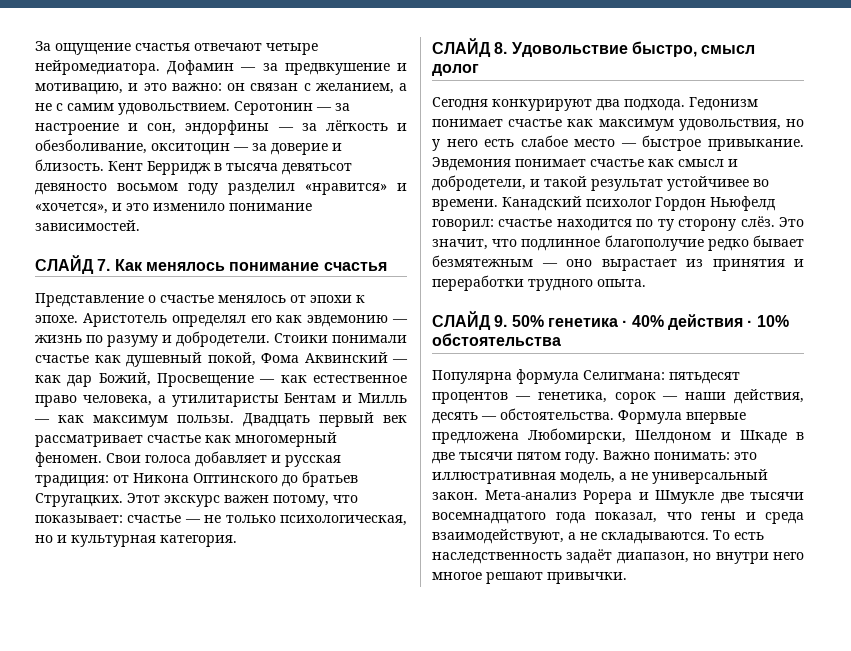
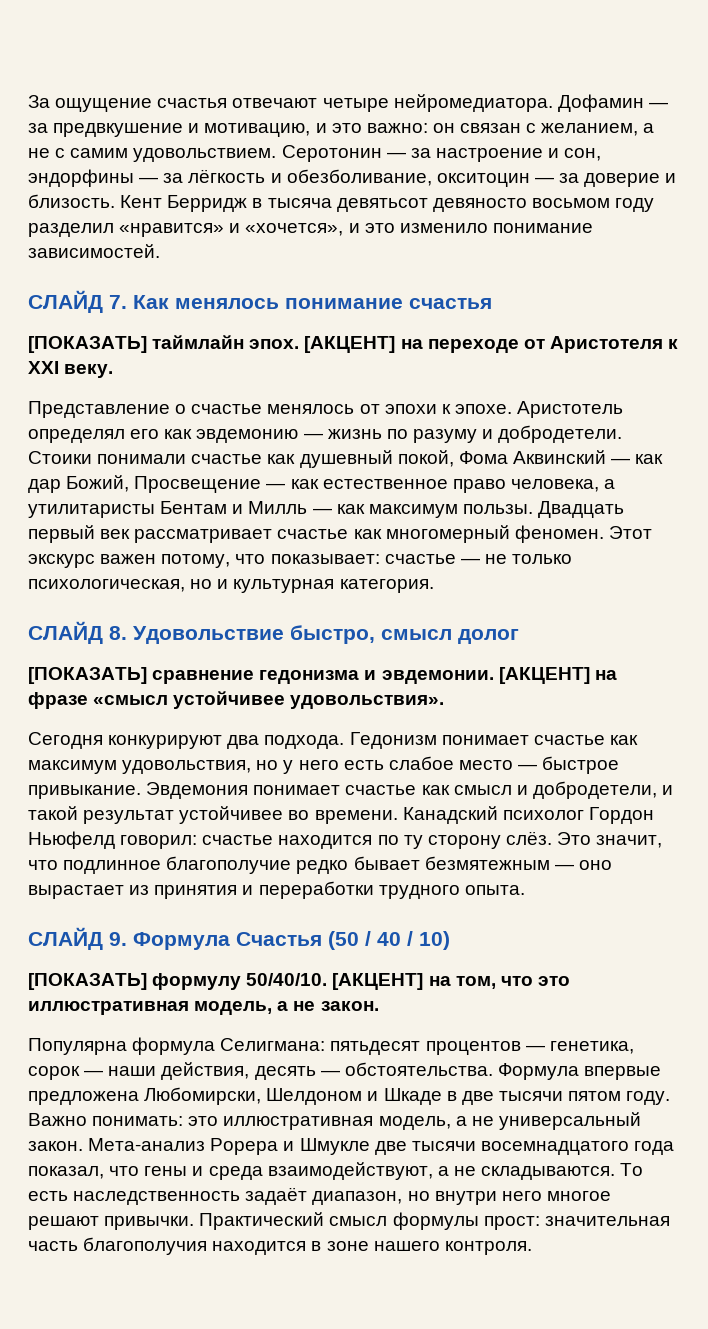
+ [ПОКАЗАТЬ] таймлайн эпох. [АКЦЕНТ] на переходе от Аристотеля к XXI веку.
- Свои голоса добавляет и русская традиция: от Никона Оптинского до братьев Стругацких.
+ [ПОКАЗАТЬ] сравнение гедонизма и эвдемонии. [АКЦЕНТ] на фразе «смысл устойчивее удовольствия».
- СЛАЙД 9. 50% генетика · 40% действия · 10% обстоятельства
+ СЛАЙД 9. Формула Счастья (50 / 40 / 10)
+ [ПОКАЗАТЬ] формулу 50/40/10. [АКЦЕНТ] на том, что это иллюстративная модель, а не закон.
+ Практический смысл формулы прост: значительная часть благополучия находится в зоне нашего контроля.

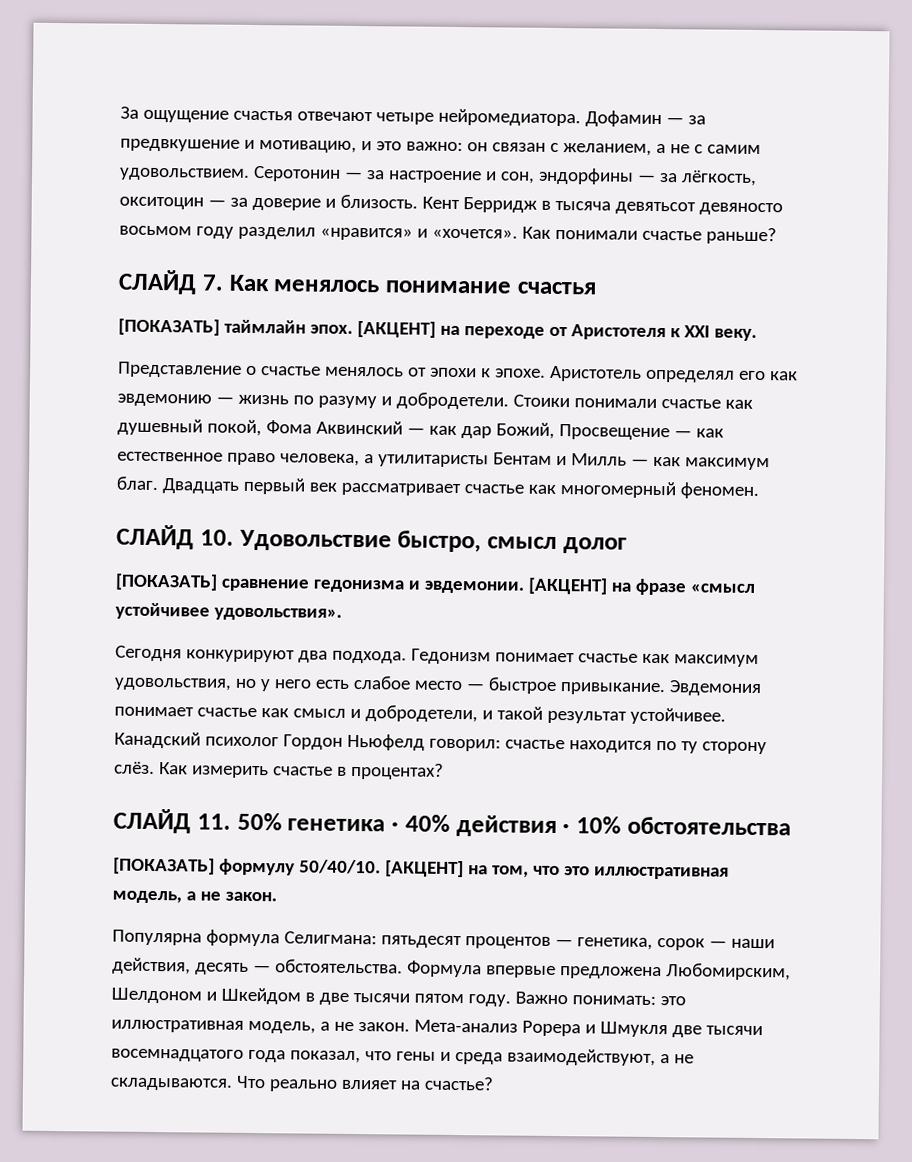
- Серотонин — за настроение и сон, эндорфины — за лёгкость и обезболивание, окситоцин — за доверие и близость.
+ Серотонин — за настроение и сон, эндорфины — за лёгкость, окситоцин — за доверие и близость.
- Кент Берридж в тысяча девятьсот девяносто восьмом году разделил «нравится» и «хочется», и это изменило понимание зависимостей.
+ Кент Берридж в тысяча девятьсот девяносто восьмом году разделил «нравится» и «хочется». Как понимали счастье раньше?
- Стоики понимали счастье как душевный покой, Фома Аквинский — как дар Божий, Просвещение — как естественное право человека, а утилитаристы Бентам и Милль — как максимум пользы.
+ Стоики понимали счастье как душевный покой, Фома Аквинский — как дар Божий, Просвещение — как естественное право человека, а утилитаристы Бентам и Милль — как максимум благ.
- Двадцать первый век рассматривает счастье как многомерный феномен. Этот экскурс важен потому, что показывает: счастье — не только психологическая, но и культурная категория.
- СЛАЙД 8. Удовольствие быстро, смысл долог
+ Двадцать первый век рассматривает счастье как многомерный феномен.
+ СЛАЙД 10. Удовольствие быстро, смысл долог
- Эвдемония понимает счастье как смысл и добродетели, и такой результат устойчивее во времени.
+ Эвдемония понимает счастье как смысл и добродетели, и такой результат устойчивее.
- Это значит, что подлинное благополучие редко бывает безмятежным — оно вырастает из принятия и переработки трудного опыта.
- СЛАЙД 9. Формула Счастья (50 / 40 / 10)
+ Как измерить счастье в процентах?
+ СЛАЙД 11. 50% генетика · 40% действия · 10% обстоятельства
- Формула впервые предложена Любомирски, Шелдоном и Шкаде в две тысячи пятом году.
+ Формула впервые предложена Любомирским, Шелдоном и Шкейдом в две тысячи пятом году.
- Важно понимать: это иллюстративная модель, а не универсальный закон.
+ Важно понимать: это иллюстративная модель, а не закон.
- Мета-анализ Рорера и Шмукле две тысячи восемнадцатого года показал, что гены и среда взаимодействуют, а не складываются.
+ Мета-анализ Рорера и Шмукля две тысячи восемнадцатого года показал, что гены и среда взаимодействуют, а не складываются.
- То есть наследственность задаёт диапазон, но внутри него многое решают привычки. Практический смысл формулы прост: значительная часть благополучия находится в зоне нашего контроля.
+ Что реально влияет на счастье?

